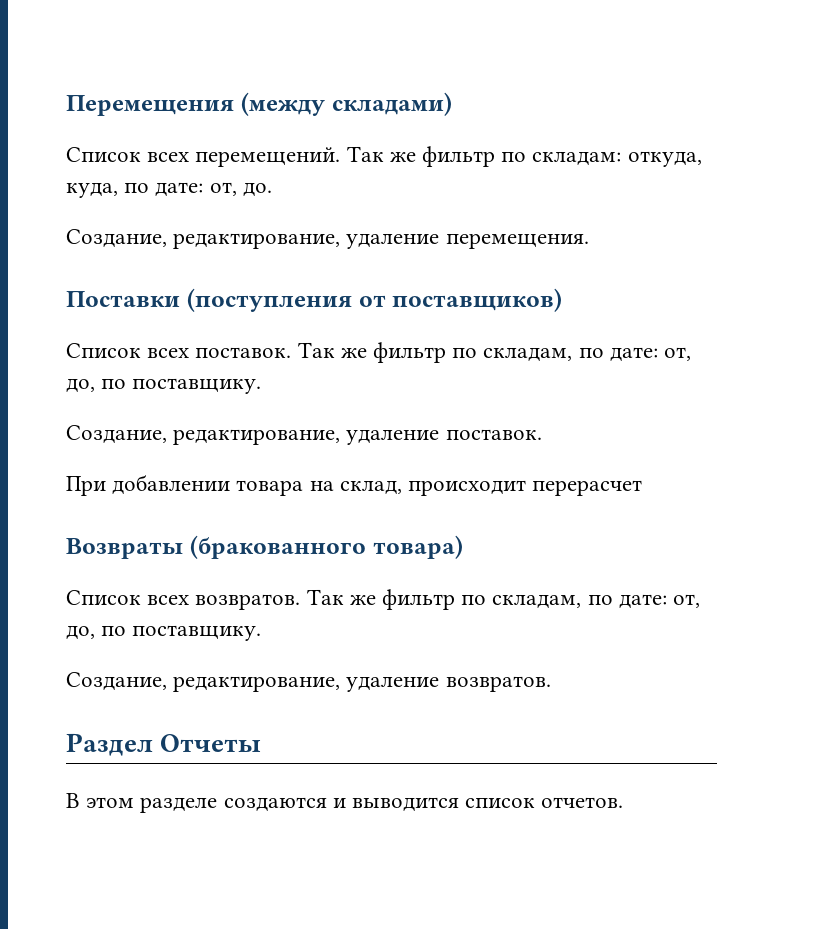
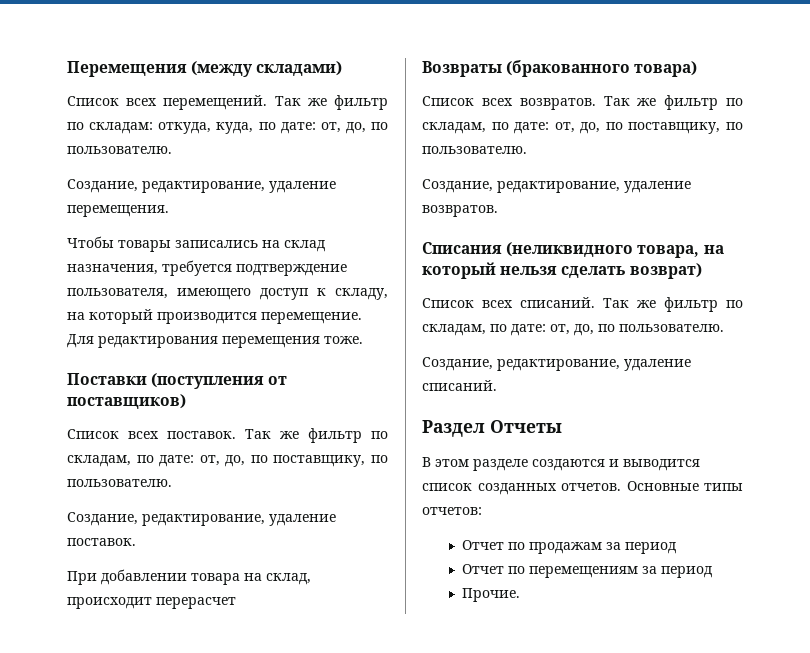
- Так же фильтр по складам: откуда, куда, по дате: от, до.
+ Так же фильтр по складам: откуда, куда, по дате: от, до, по пользователю.
+ Чтобы товары записались на склад назначения, требуется подтверждение пользователя, имеющего доступ к складу, на который производится перемещение. Для редактирования перемещения тоже.
- Список всех поставок. Так же фильтр по складам, по дате: от, до, по поставщику.
+ Список всех поставок. Так же фильтр по складам, по дате: от, до, по поставщику, по пользователю.
- Список всех возвратов. Так же фильтр по складам, по дате: от, до, по поставщику.
+ Список всех возвратов. Так же фильтр по складам, по дате: от, до, по поставщику, по пользователю.
+ Списания (неликвидного товара, на который нельзя сделать возврат)
+ Список всех списаний. Так же фильтр по складам, по дате: от, до, по пользователю.
+ Создание, редактирование, удаление списаний.
- В этом разделе создаются и выводится список отчетов.
+ В этом разделе создаются и выводится список созданных отчетов. Основные типы отчетов:
+ Отчет по продажам за период
+ Отчет по перемещениям за период
+ Прочие.

